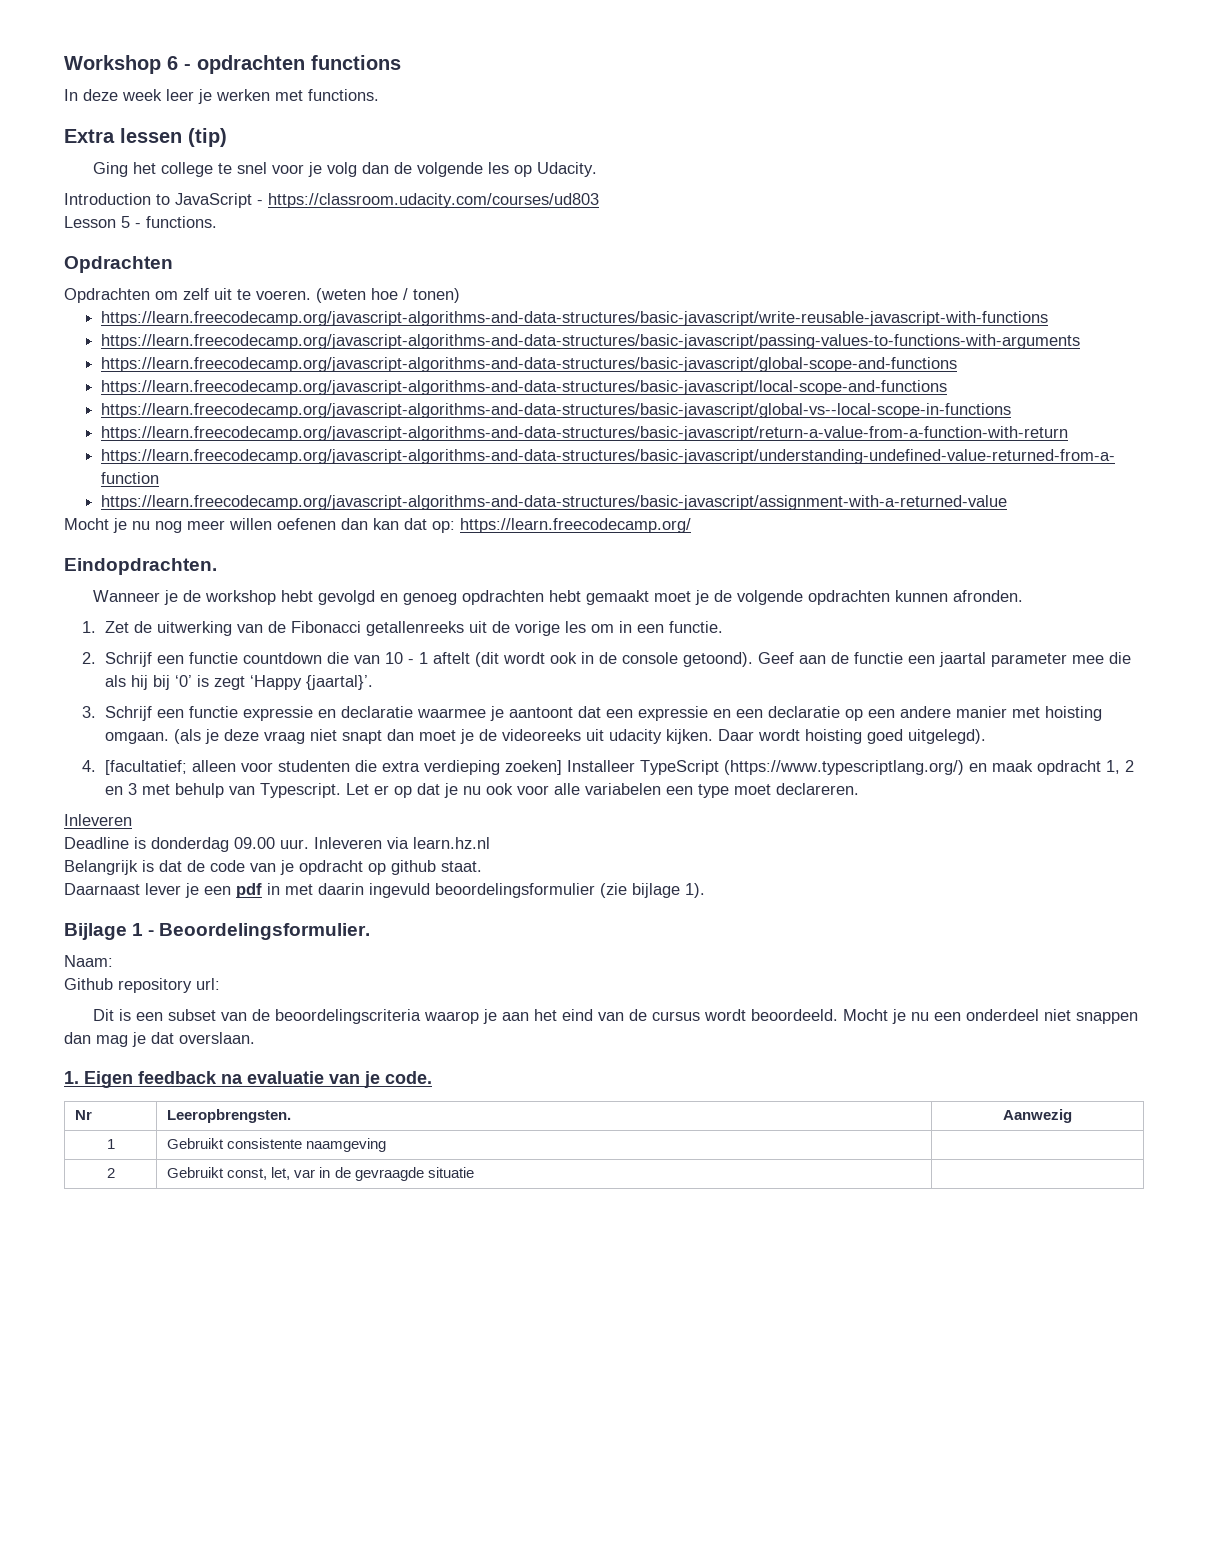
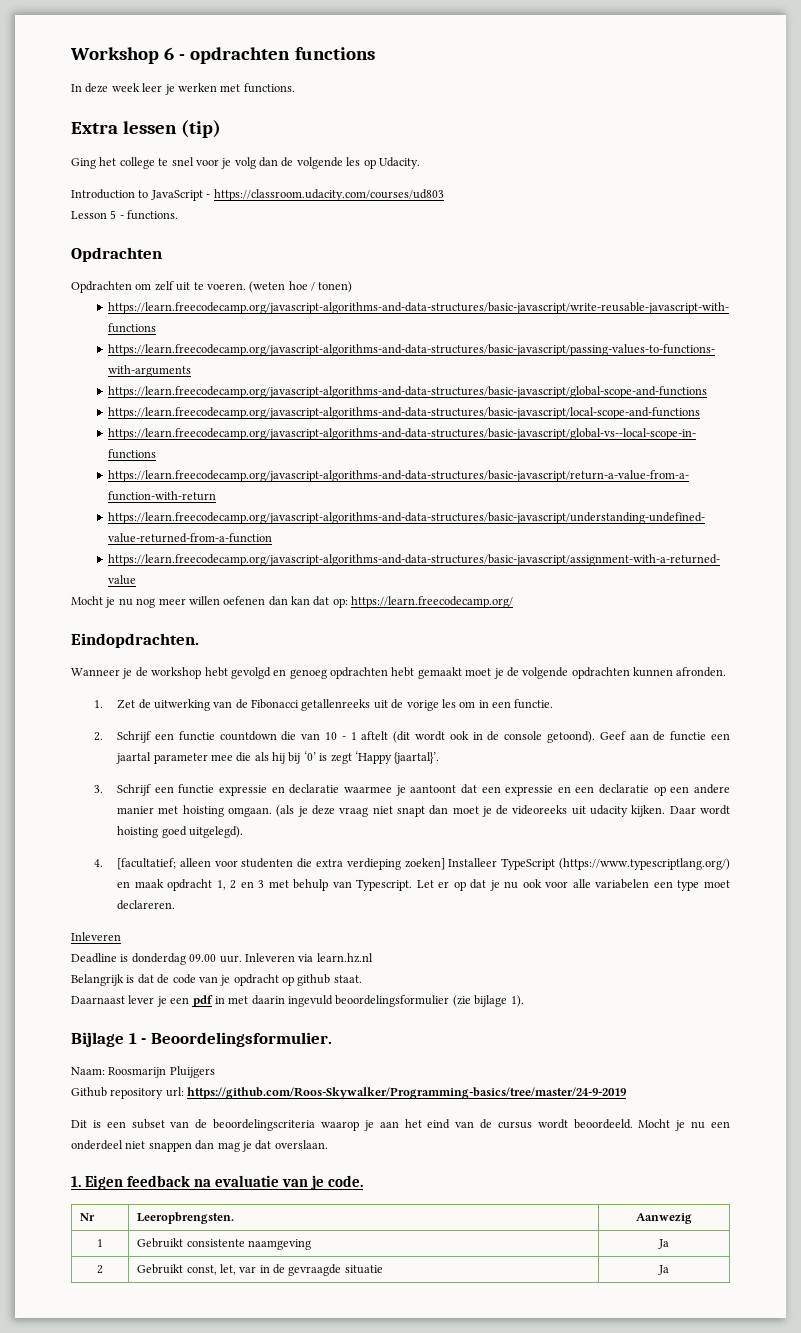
- Naam:
+ Naam: Roosmarijn Pluijgers
- Github repository url:
+ Github repository url: https://github.com/Roos-Skywalker/Programming-basics/tree/master/24-9-2019
- 1 | Gebruikt consistente naamgeving |
+ 1 | Gebruikt consistente naamgeving | Ja
- 2 | Gebruikt const, let, var in de gevraagde situatie |
+ 2 | Gebruikt const, let, var in de gevraagde situatie | Ja

